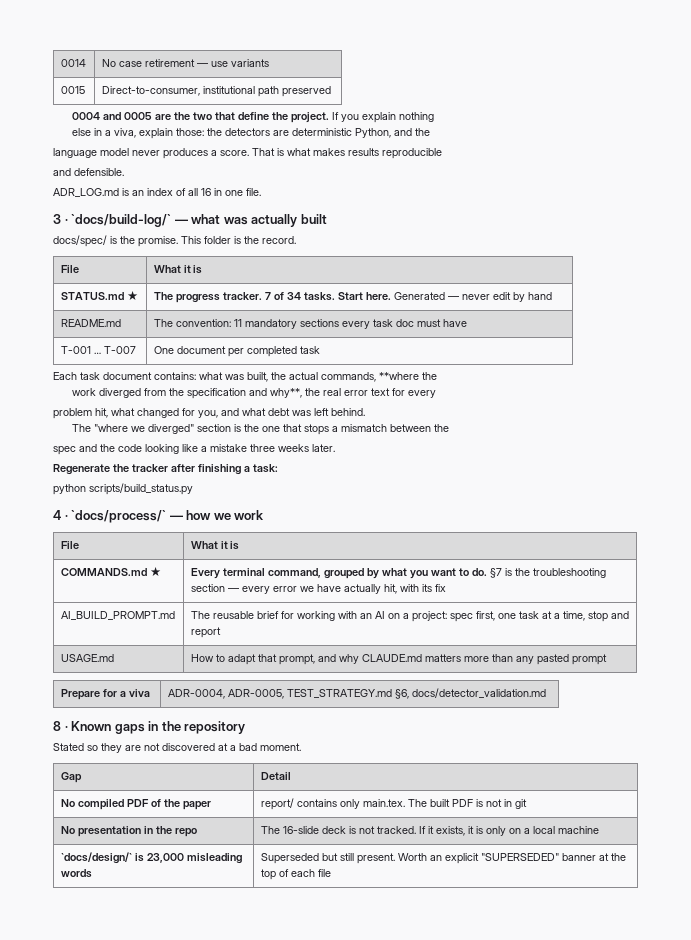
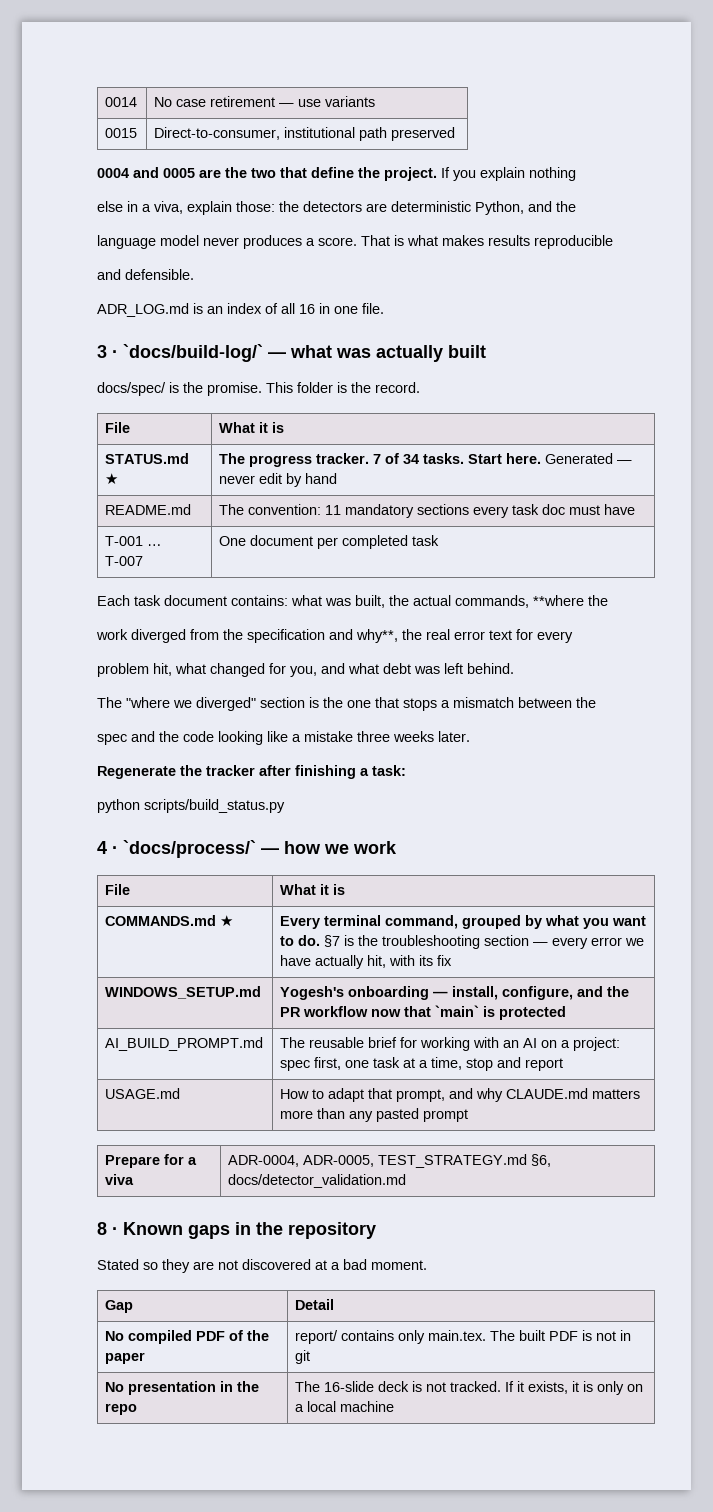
+ WINDOWS_SETUP.md | Yogesh's onboarding — install, configure, and the PR workflow now that `main` is protected
- `docs/design/` is 23,000 misleading words | Superseded but still present. Worth an explicit "SUPERSEDED" banner at the top of each file

